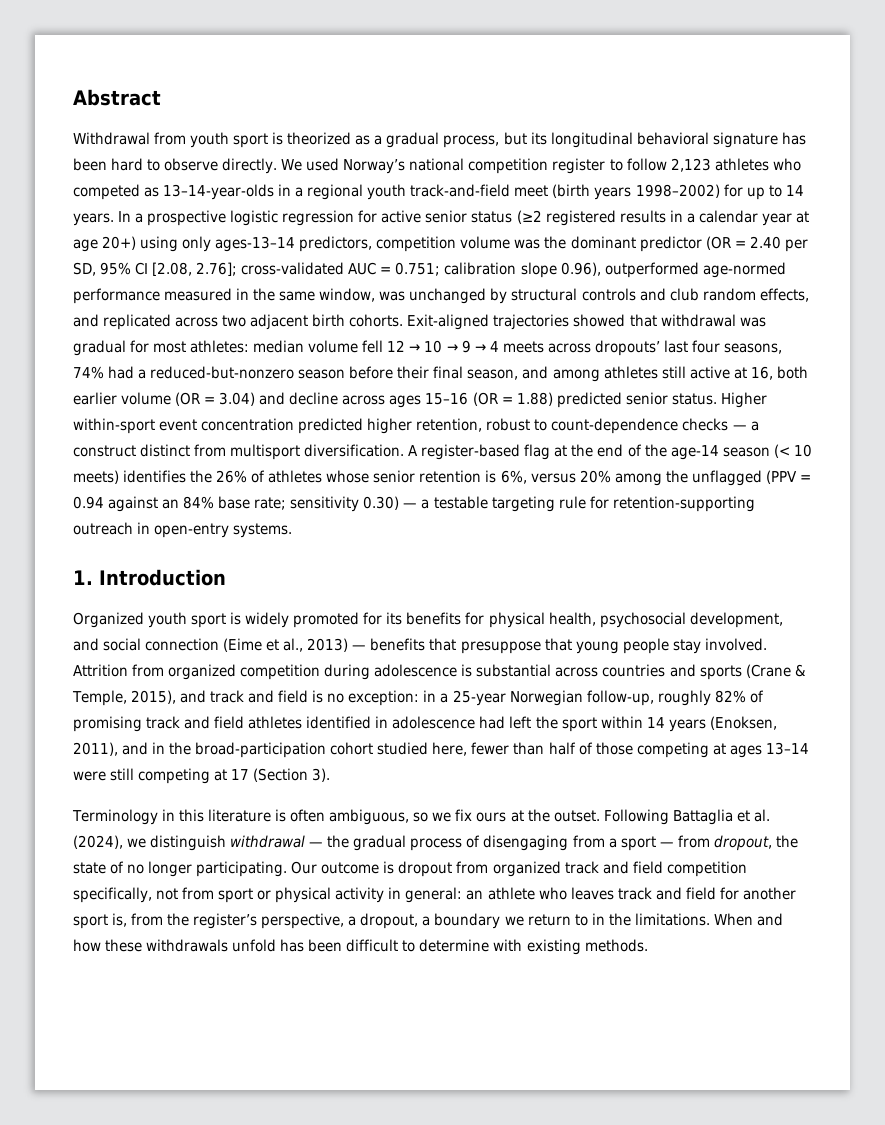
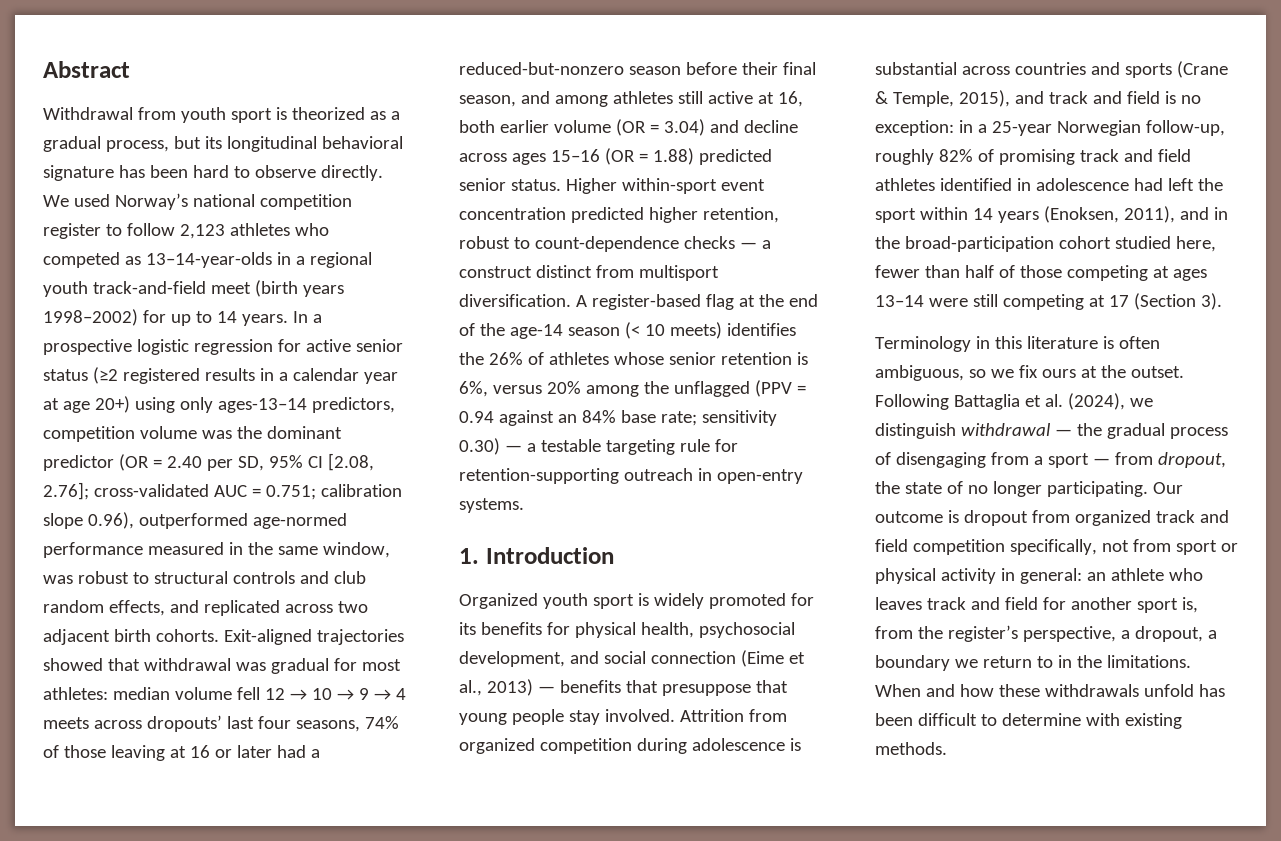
- calibration slope 0.96), outperformed age-normed performance measured in the same window, was unchanged by structural controls and club random effects, and replicated across two adjacent birth cohorts.
+ calibration slope 0.96), outperformed age-normed performance measured in the same window, was robust to structural controls and club random effects, and replicated across two adjacent birth cohorts.
- Exit-aligned trajectories showed that withdrawal was gradual for most athletes: median volume fell 12 → 10 → 9 → 4 meets across dropouts’ last four seasons, 74% had a reduced-but-nonzero season before their final season, and among athletes still active at 16, both earlier volume (OR = 3.04) and decline across ages 15–16 (OR = 1.88) predicted senior status.
+ Exit-aligned trajectories showed that withdrawal was gradual for most athletes: median volume fell 12 → 10 → 9 → 4 meets across dropouts’ last four seasons, 74% of those leaving at 16 or later had a reduced-but-nonzero season before their final season, and among athletes still active at 16, both earlier volume (OR = 3.04) and decline across ages 15–16 (OR = 1.88) predicted senior status.

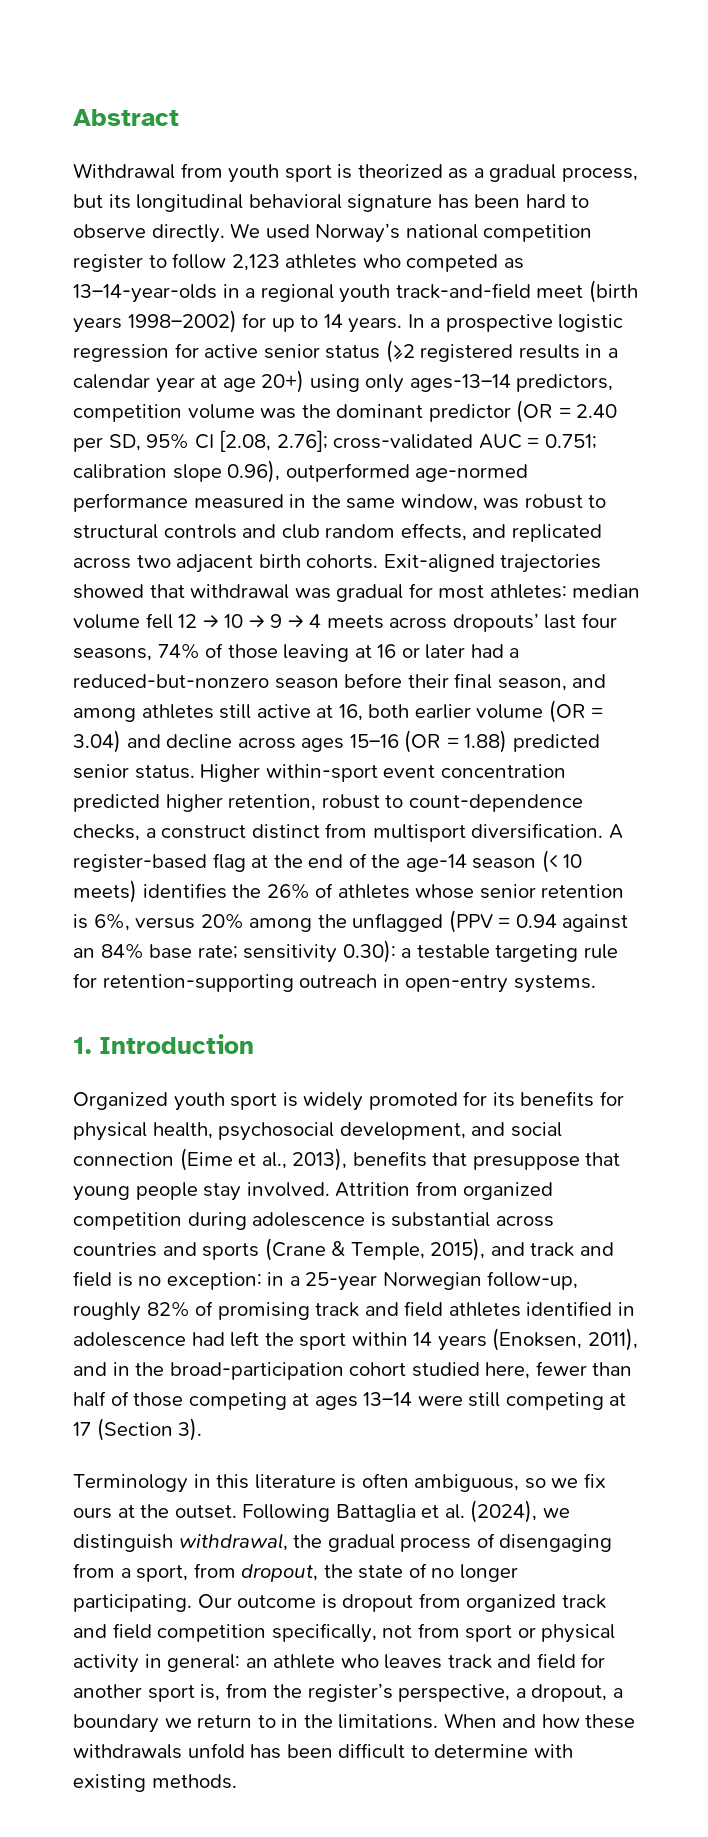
- Higher within-sport event concentration predicted higher retention, robust to count-dependence checks — a construct distinct from multisport diversification.
+ Higher within-sport event concentration predicted higher retention, robust to count-dependence checks, a construct distinct from multisport diversification.
- A register-based flag at the end of the age-14 season (< 10 meets) identifies the 26% of athletes whose senior retention is 6%, versus 20% among the unflagged (PPV = 0.94 against an 84% base rate; sensitivity 0.30) — a testable targeting rule for retention-supporting outreach in open-entry systems.
+ A register-based flag at the end of the age-14 season (< 10 meets) identifies the 26% of athletes whose senior retention is 6%, versus 20% among the unflagged (PPV = 0.94 against an 84% base rate; sensitivity 0.30): a testable targeting rule for retention-supporting outreach in open-entry systems.
- Organized youth sport is widely promoted for its benefits for physical health, psychosocial development, and social connection (Eime et al., 2013) — benefits that presuppose that young people stay involved.
+ Organized youth sport is widely promoted for its benefits for physical health, psychosocial development, and social connection (Eime et al., 2013), benefits that presuppose that young people stay involved.
- Following Battaglia et al. (2024), we distinguish withdrawal — the gradual process of disengaging from a sport — from dropout, the state of no longer participating.
+ Following Battaglia et al. (2024), we distinguish withdrawal, the gradual process of disengaging from a sport, from dropout, the state of no longer participating.

